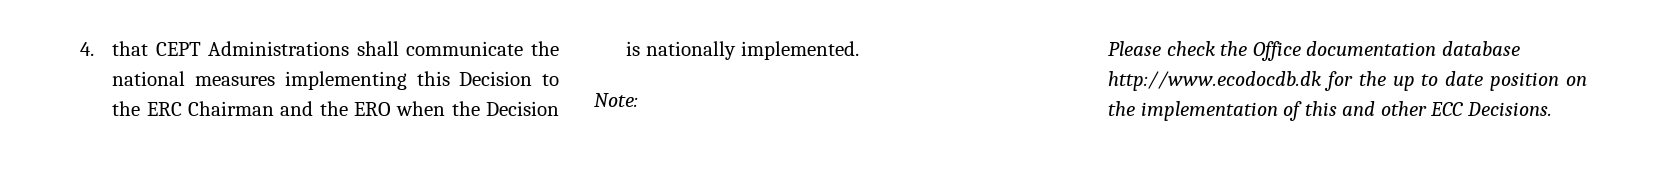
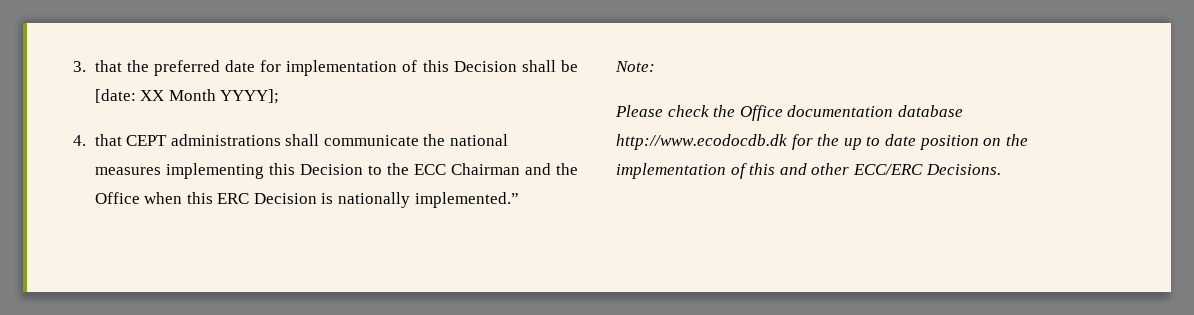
+ 3. that the preferred date for implementation of this Decision shall be [date: XX Month YYYY];
- 4. that CEPT Administrations shall communicate the national measures implementing this Decision to the ERC Chairman and the ERO when the Decision is nationally implemented.
+ 4. that CEPT administrations shall communicate the national measures implementing this Decision to the ECC Chairman and the Office when this ERC Decision is nationally implemented.”
- Please check the Office documentation database http://www.ecodocdb.dk for the up to date position on the implementation of this and other ECC Decisions.
+ Please check the Office documentation database http://www.ecodocdb.dk for the up to date position on the implementation of this and other ECC/ERC Decisions.

